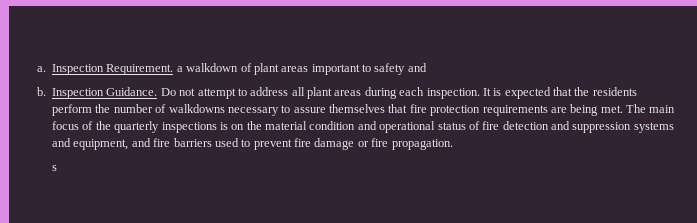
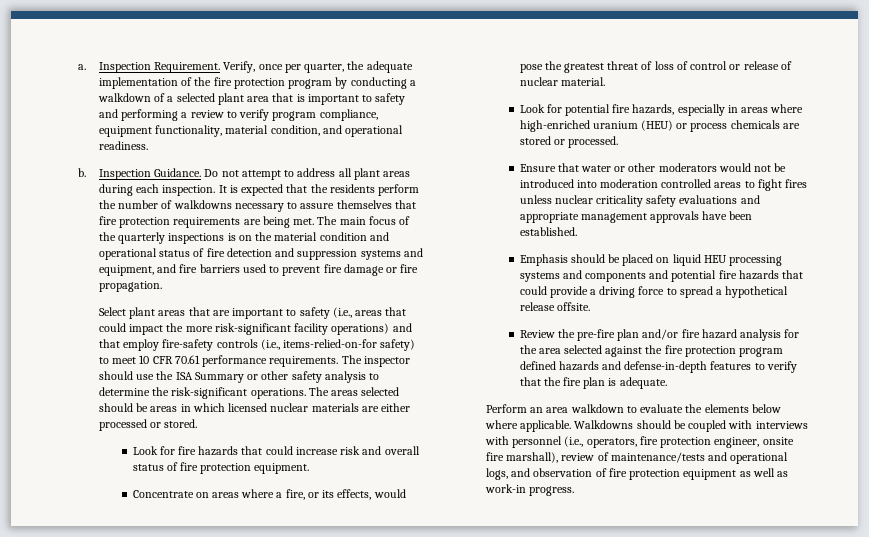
- Inspection Requirement. a walkdown of plant areas important to safety and
+ Inspection Requirement. Verify, once per quarter, the adequate implementation of the fire protection program by conducting a walkdown of a selected plant area that is important to safety and performing a review to verify program compliance, equipment functionality, material condition, and operational readiness.
- s
+ Select plant areas that are important to safety (i.e., areas that could impact the more risk-significant facility operations) and that employ fire-safety controls (i.e., items-relied-on-for safety) to meet 10 CFR 70.61 performance requirements. The inspector should use the ISA Summary or other safety analysis to determine the risk-significant operations. The areas selected should be areas in which licensed nuclear materials are either processed or stored.
+ Look for fire hazards that could increase risk and overall status of fire protection equipment.
+ Concentrate on areas where a fire, or its effects, would pose the greatest threat of loss of control or release of nuclear material.
+ Look for potential fire hazards, especially in areas where high-enriched uranium (HEU) or process chemicals are stored or processed.
+ Ensure that water or other moderators would not be introduced into moderation controlled areas to fight fires unless nuclear criticality safety evaluations and appropriate management approvals have been established.
+ Emphasis should be placed on liquid HEU processing systems and components and potential fire hazards that could provide a driving force to spread a hypothetical release offsite.
+ Review the pre-fire plan and/or fire hazard analysis for the area selected against the fire protection program defined hazards and defense-in-depth features to verify that the fire plan is adequate.
+ Perform an area walkdown to evaluate the elements below where applicable. Walkdowns should be coupled with interviews with personnel (i.e., operators, fire protection engineer, onsite fire marshall), review of maintenance/tests and operational logs, and observation of fire protection equipment as well as work-in progress.

